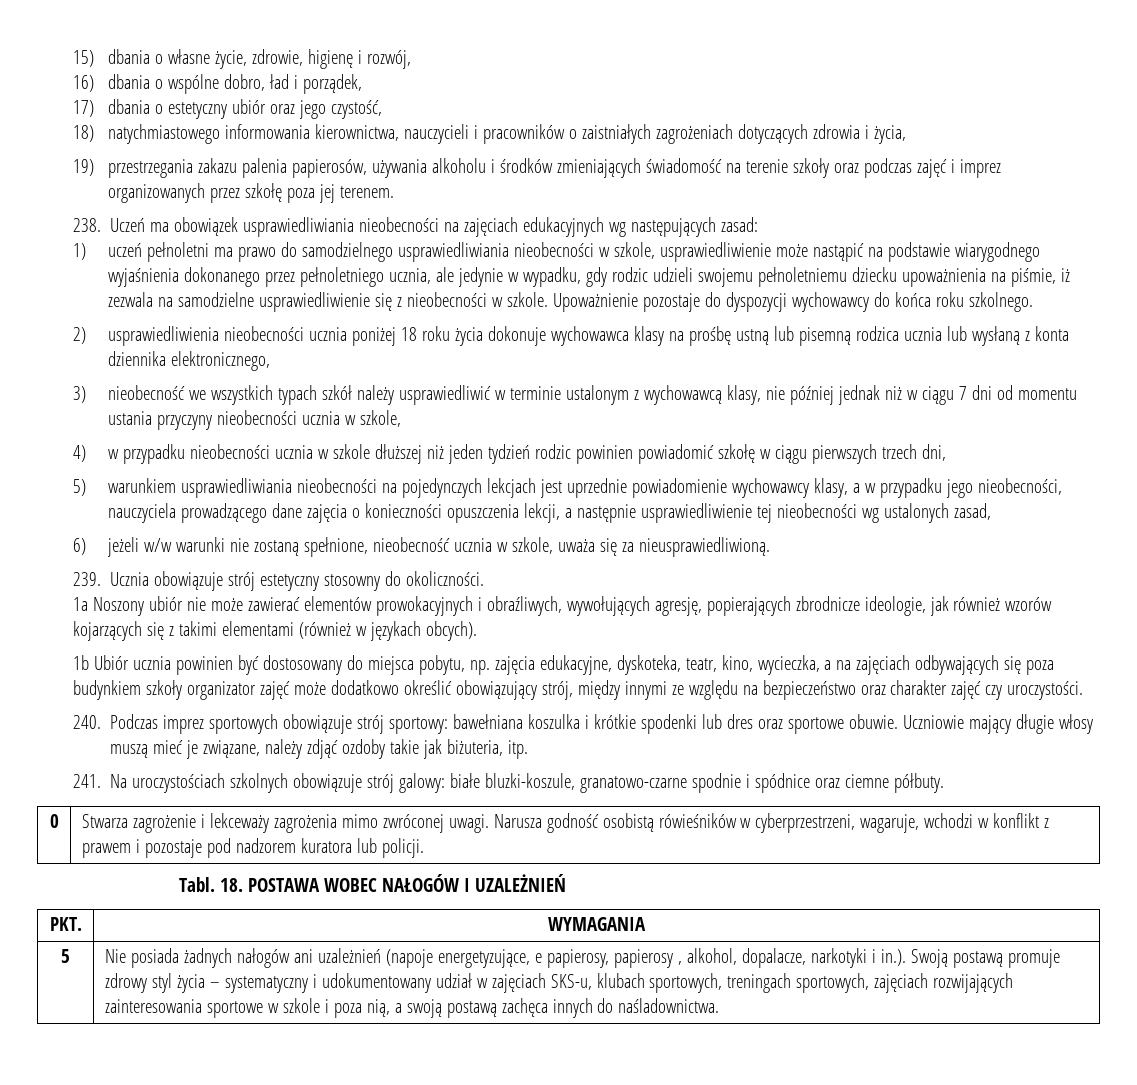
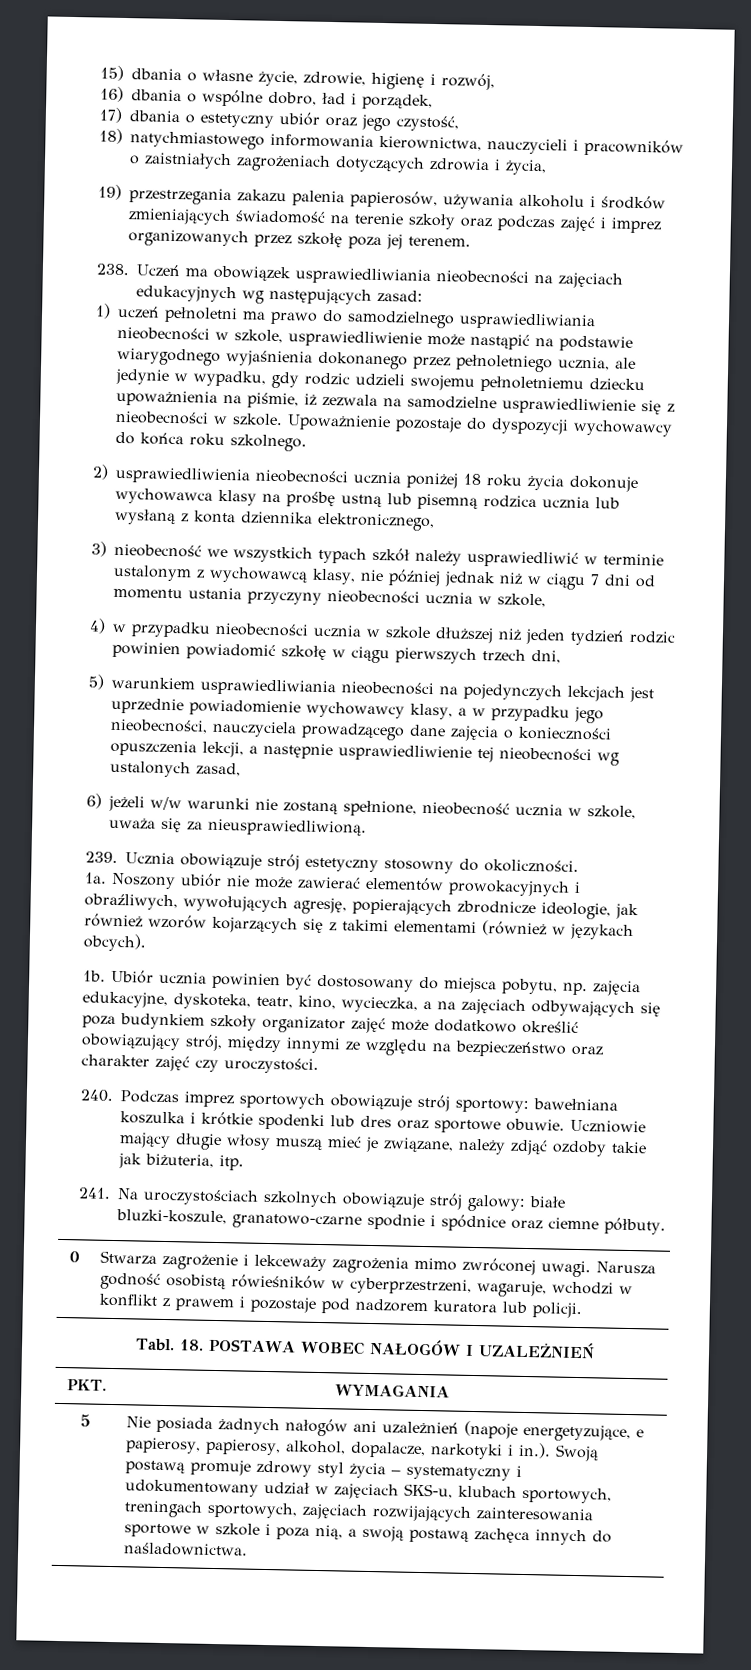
- 1a Noszony ubiór nie może zawierać elementów prowokacyjnych i obraźliwych, wywołujących agresję, popierających zbrodnicze ideologie, jak również wzorów kojarzących się z takimi elementami (również w językach obcych).
+ 1a. Noszony ubiór nie może zawierać elementów prowokacyjnych i obraźliwych, wywołujących agresję, popierających zbrodnicze ideologie, jak również wzorów kojarzących się z takimi elementami (również w językach obcych).
- 1b Ubiór ucznia powinien być dostosowany do miejsca pobytu, np. zajęcia edukacyjne, dyskoteka, teatr, kino, wycieczka, a na zajęciach odbywających się poza budynkiem szkoły organizator zajęć może dodatkowo określić obowiązujący strój, między innymi ze względu na bezpieczeństwo oraz charakter zajęć czy uroczystości.
+ 1b. Ubiór ucznia powinien być dostosowany do miejsca pobytu, np. zajęcia edukacyjne, dyskoteka, teatr, kino, wycieczka, a na zajęciach odbywających się poza budynkiem szkoły organizator zajęć może dodatkowo określić obowiązujący strój, między innymi ze względu na bezpieczeństwo oraz charakter zajęć czy uroczystości.
- Nie posiada żadnych nałogów ani uzależnień (napoje energetyzujące, e papierosy, papierosy , alkohol, dopalacze, narkotyki i in.). Swoją postawą promuje zdrowy styl życia – systematyczny i udokumentowany udział w zajęciach SKS-u, klubach sportowych, treningach sportowych, zajęciach rozwijających zainteresowania sportowe w szkole i poza nią, a swoją postawą zachęca innych do naśladownictwa.
+ Nie posiada żadnych nałogów ani uzależnień (napoje energetyzujące, e papierosy, papierosy, alkohol, dopalacze, narkotyki i in.). Swoją postawą promuje zdrowy styl życia – systematyczny i udokumentowany udział w zajęciach SKS-u, klubach sportowych, treningach sportowych, zajęciach rozwijających zainteresowania sportowe w szkole i poza nią, a swoją postawą zachęca innych do naśladownictwa.

